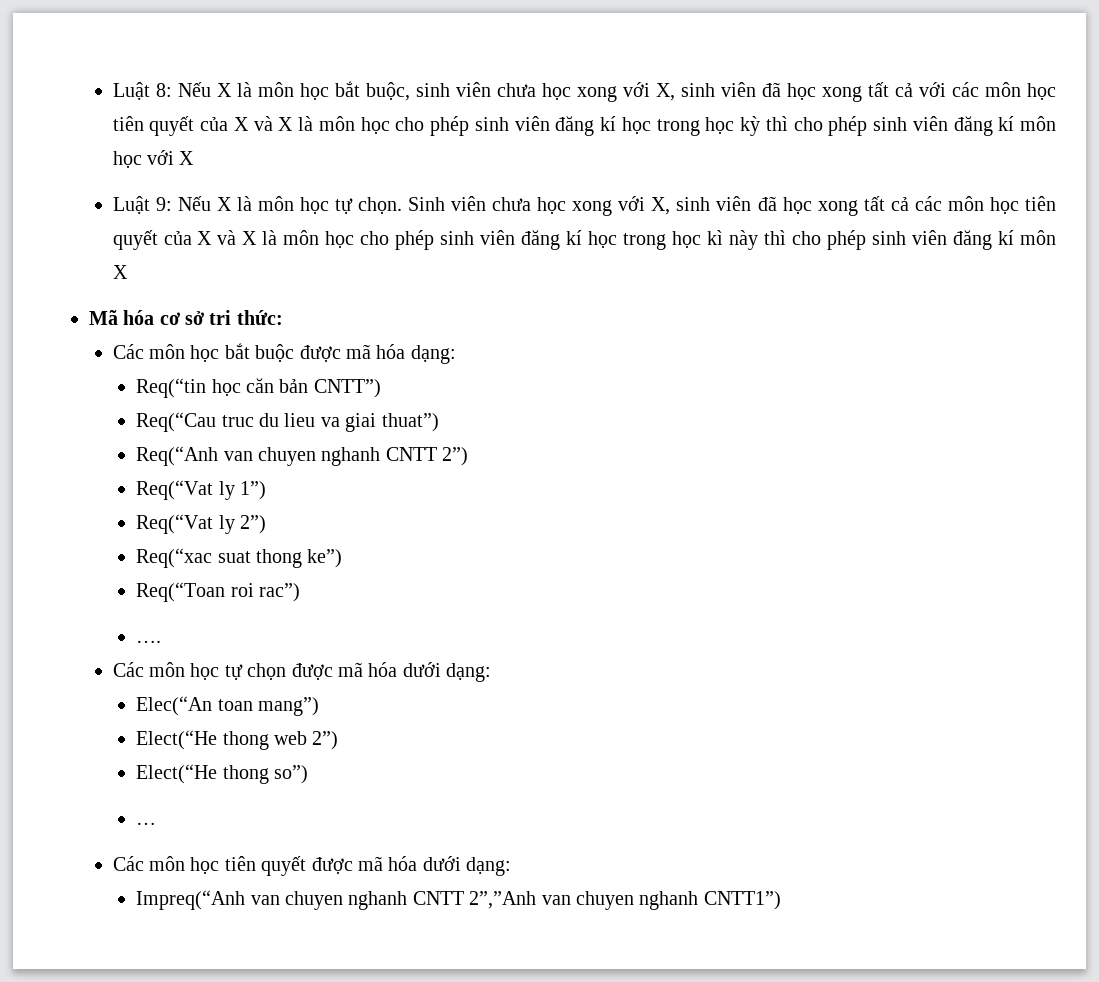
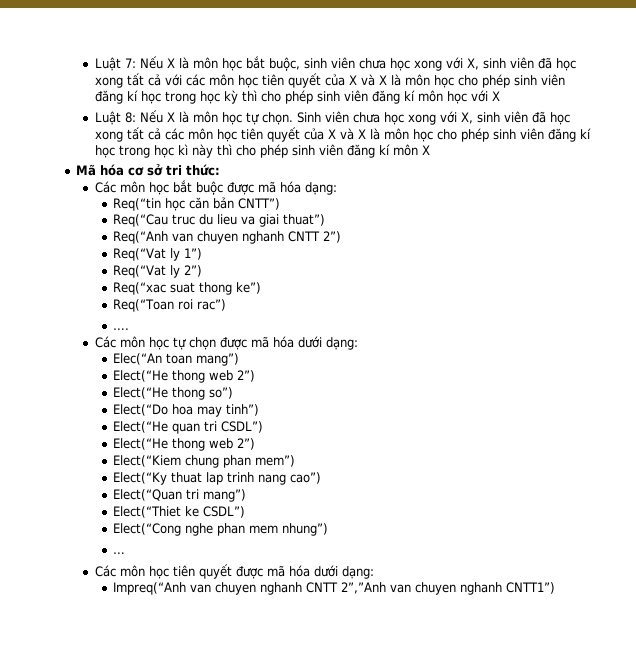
- Luật 8: Nếu X là môn học bắt buộc, sinh viên chưa học xong với X, sinh viên đã học xong tất cả với các môn học tiên quyết của X và X là môn học cho phép sinh viên đăng kí học trong học kỳ thì cho phép sinh viên đăng kí môn học với X
+ Luật 7: Nếu X là môn học bắt buộc, sinh viên chưa học xong với X, sinh viên đã học xong tất cả với các môn học tiên quyết của X và X là môn học cho phép sinh viên đăng kí học trong học kỳ thì cho phép sinh viên đăng kí môn học với X
- Luật 9: Nếu X là môn học tự chọn.
+ Luật 8: Nếu X là môn học tự chọn.
+ Elect(“Do hoa may tinh”)
+ Elect(“He quan tri CSDL”)
+ Elect(“He thong web 2”)
+ Elect(“Kiem chung phan mem”)
+ Elect(“Ky thuat lap trinh nang cao”)
+ Elect(“Quan tri mang”)
+ Elect(“Thiet ke CSDL”)
+ Elect(“Cong nghe phan mem nhung”)

